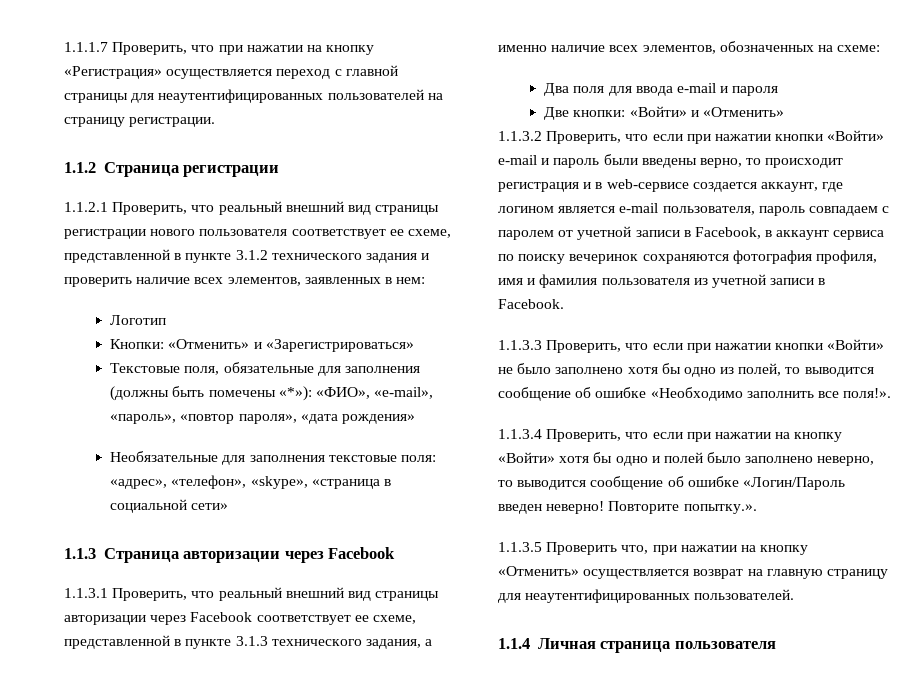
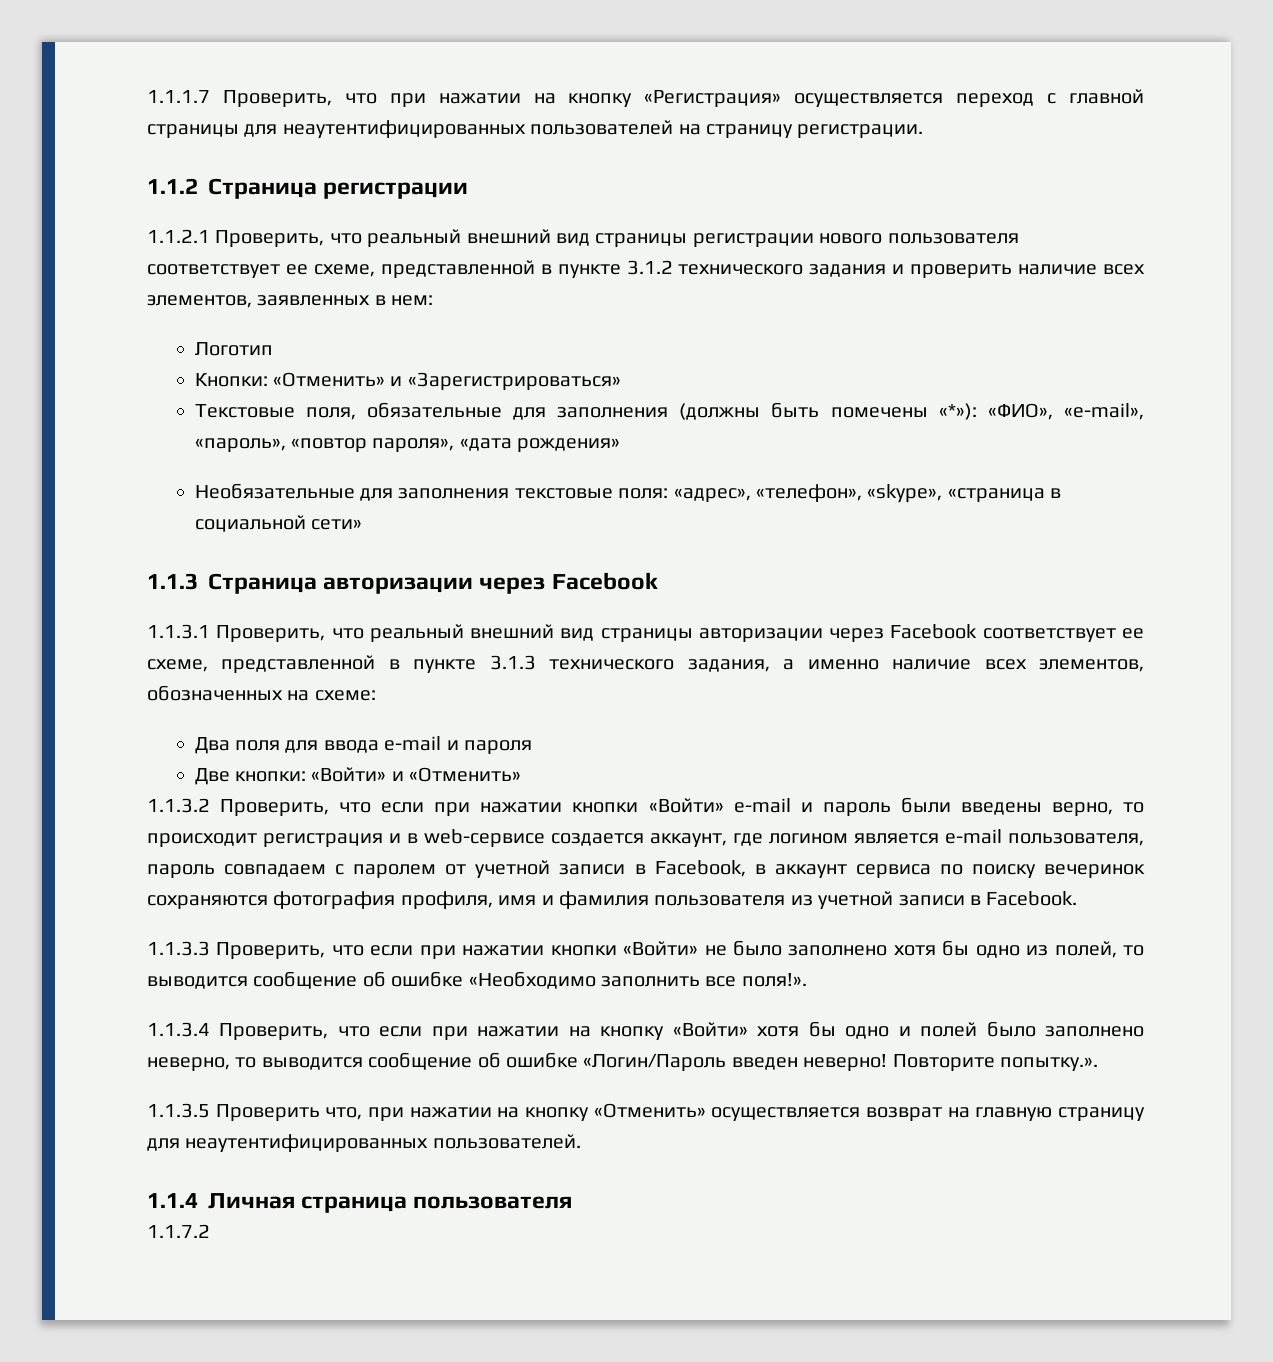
+ 1.1.7.2

